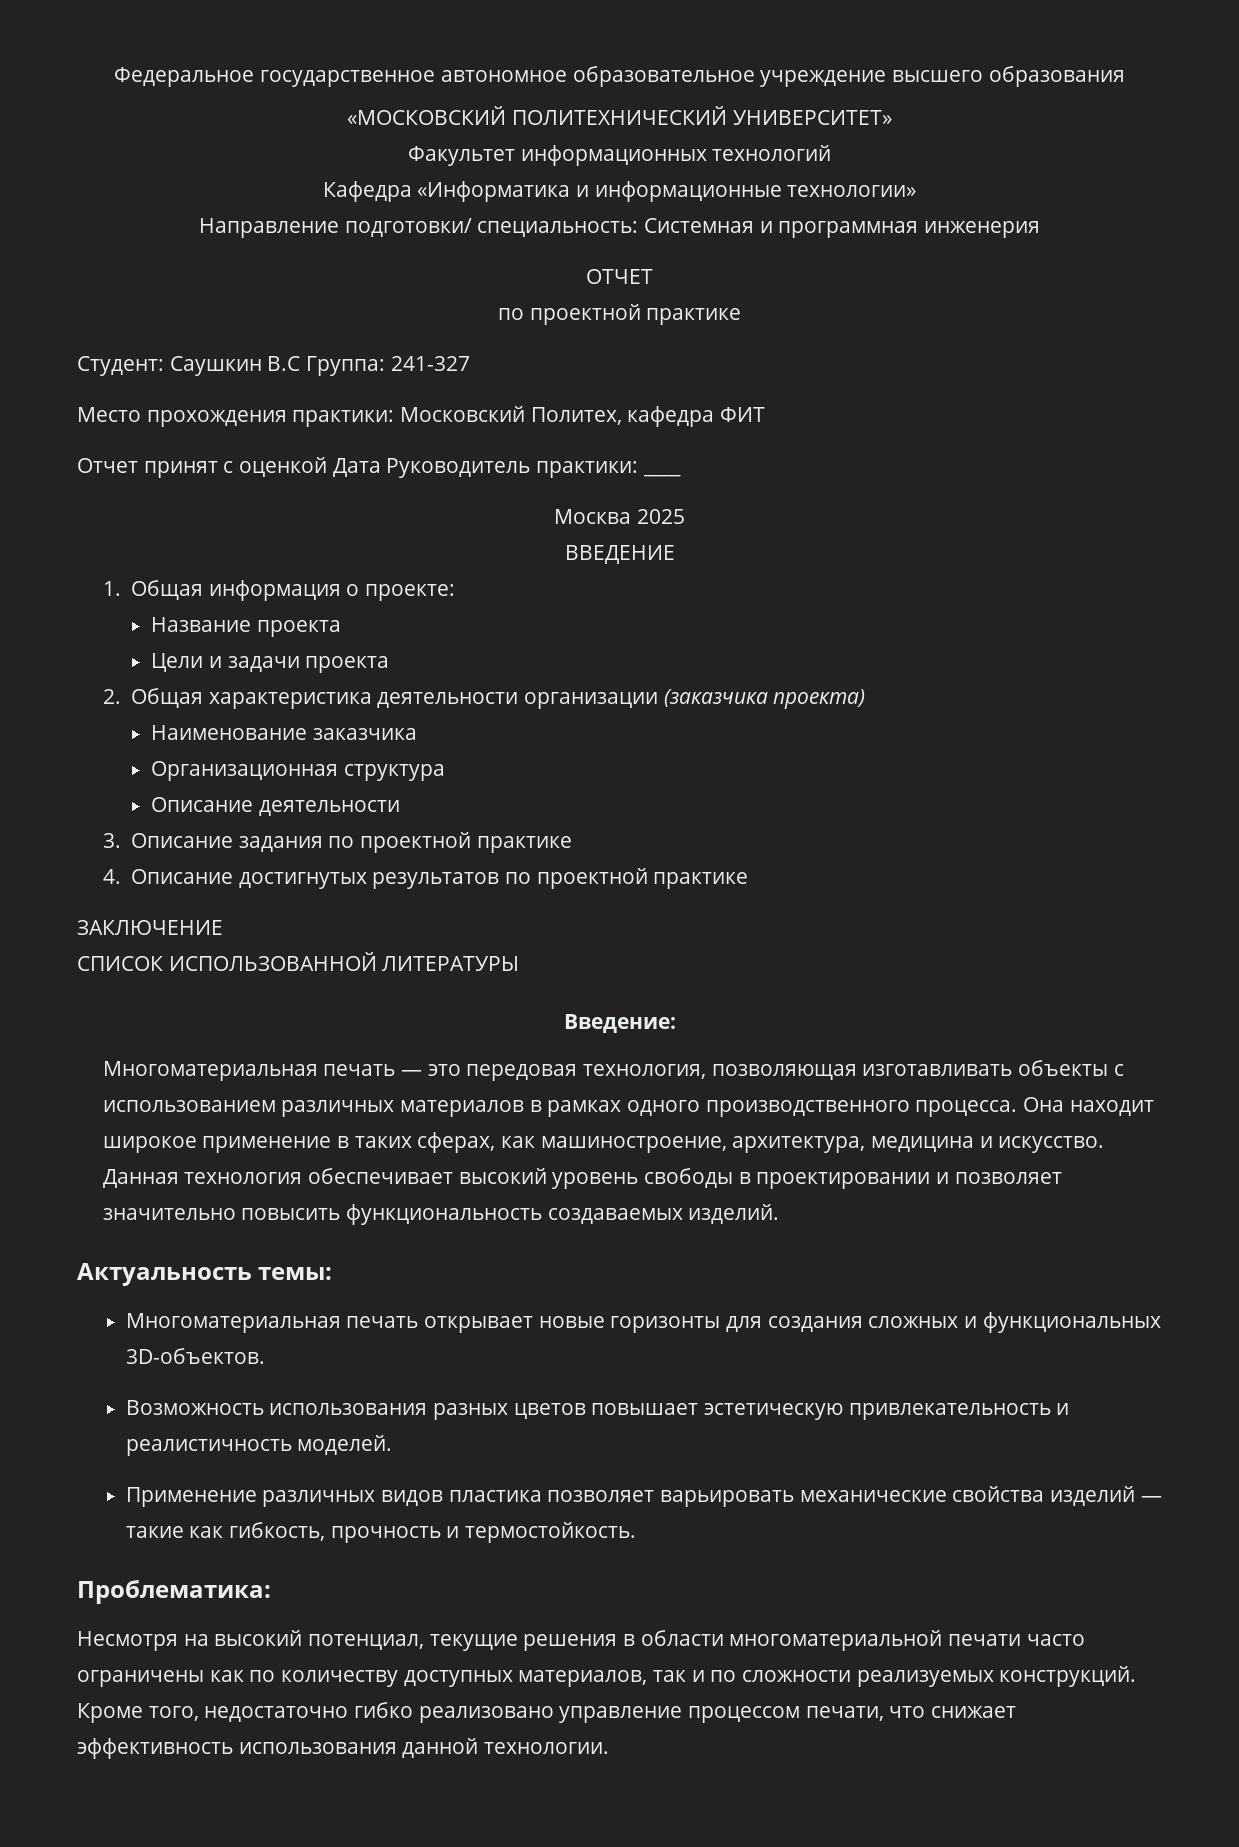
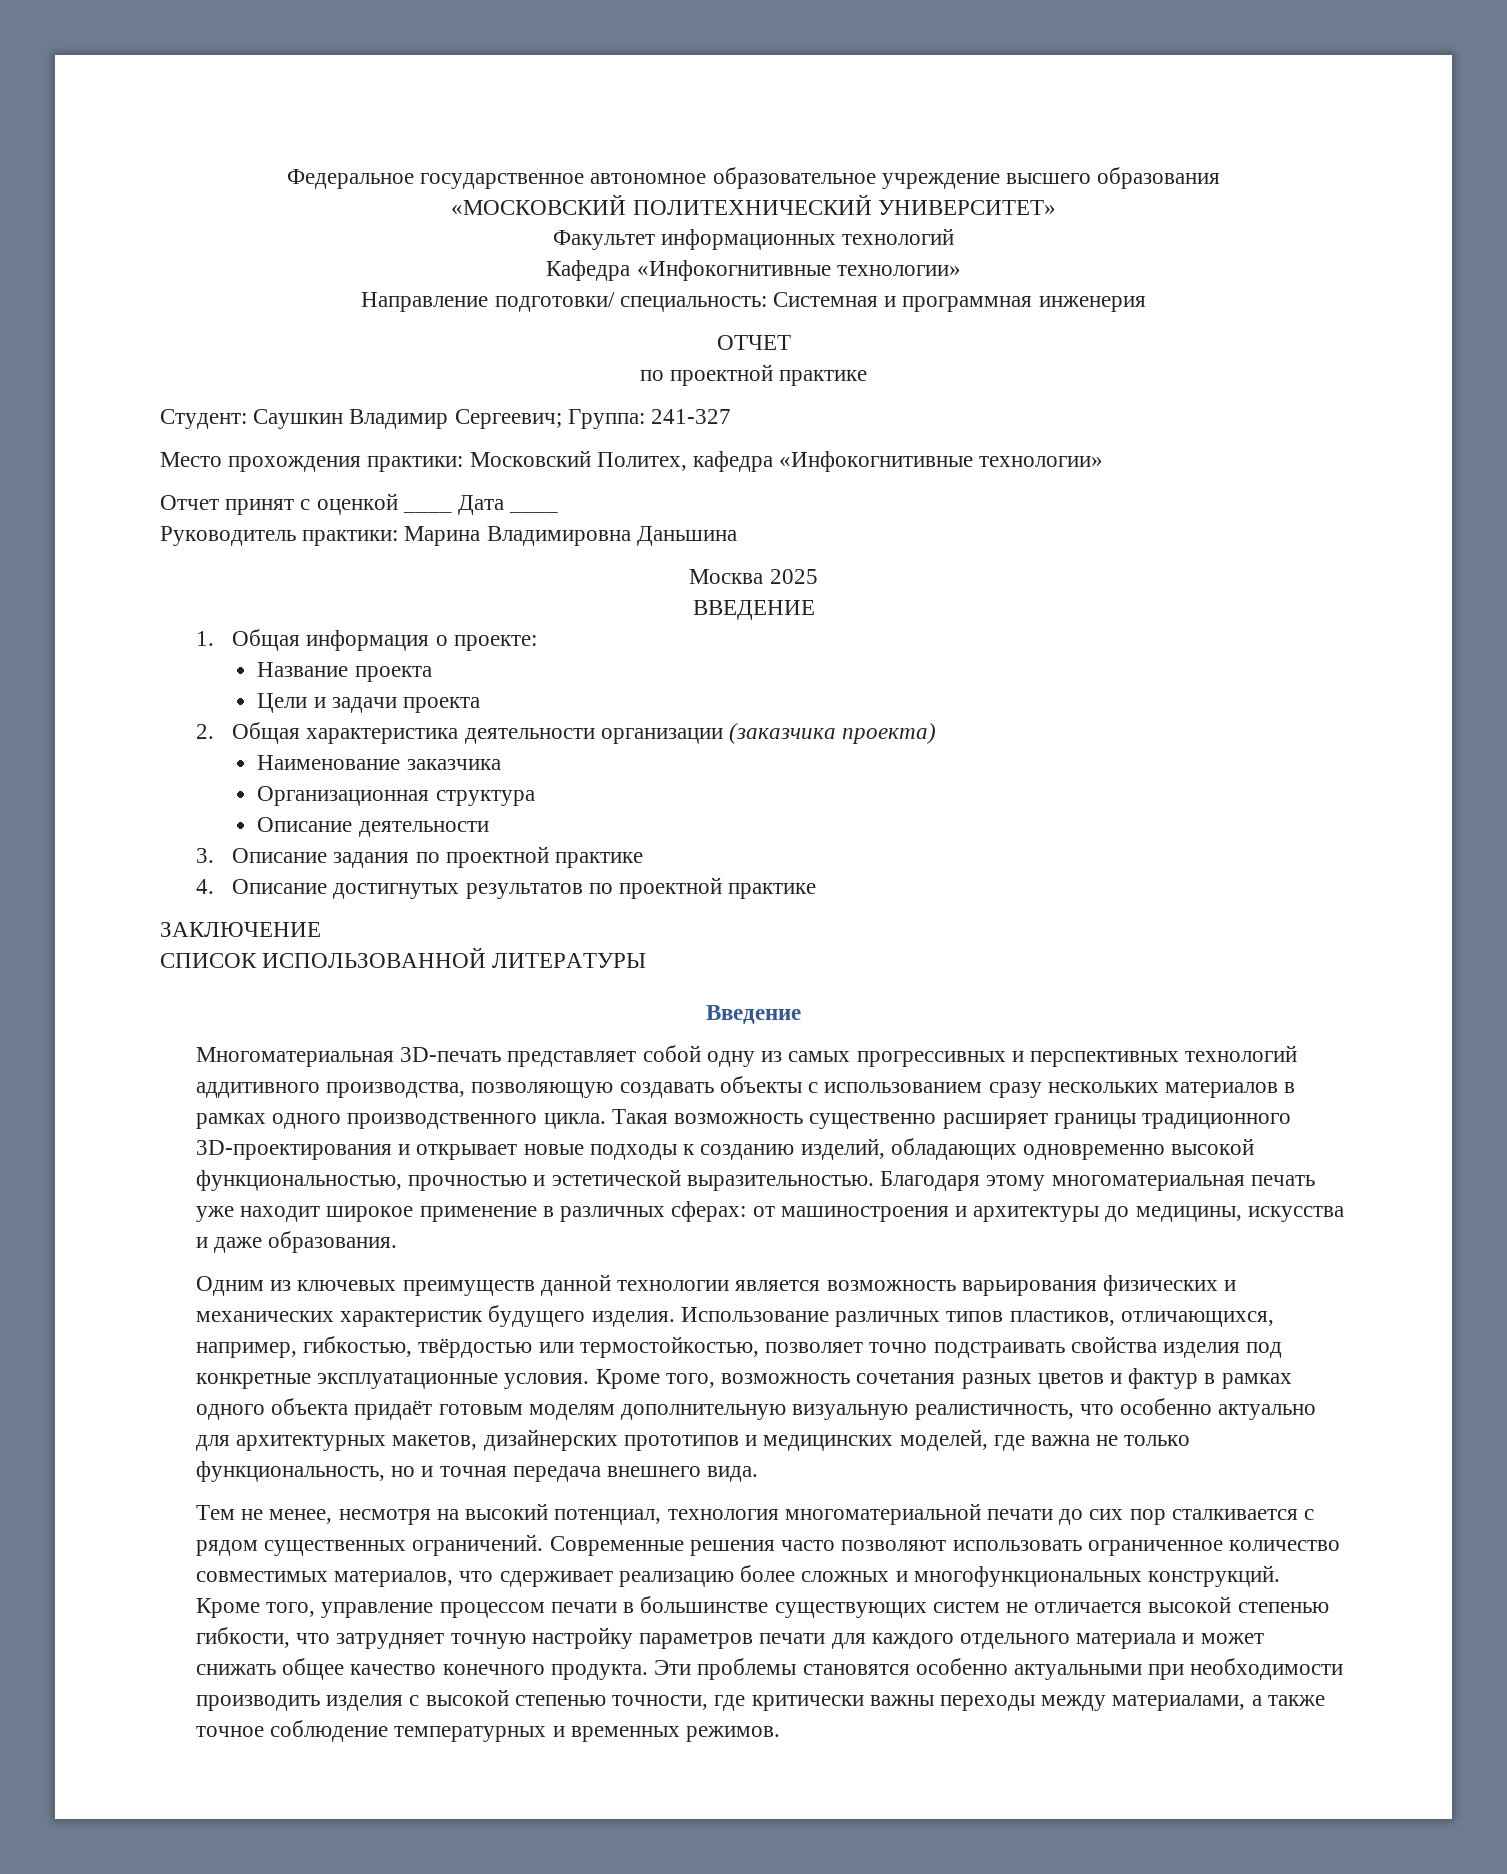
- Кафедра «Информатика и информационные технологии»
+ Кафедра «Инфокогнитивные технологии»
- Студент: Саушкин В.С Группа: 241-327
+ Студент: Саушкин Владимир Сергеевич; Группа: 241-327
- Место прохождения практики: Московский Политех, кафедра ФИТ
+ Место прохождения практики: Московский Политех, кафедра «Инфокогнитивные технологии»
- Отчет принят с оценкой Дата Руководитель практики: ____
+ Отчет принят с оценкой ____ Дата ____
+ Руководитель практики: Марина Владимировна Даньшина
- Введение:
- Многоматериальная печать — это передовая технология, позволяющая изготавливать объекты с использованием различных материалов в рамках одного производственного процесса. Она находит широкое применение в таких сферах, как машиностроение, архитектура, медицина и искусство. Данная технология обеспечивает высокий уровень свободы в проектировании и позволяет значительно повысить функциональность создаваемых изделий.
- Актуальность темы:
- Многоматериальная печать открывает новые горизонты для создания сложных и функциональных 3D-объектов.
- Возможность использования разных цветов повышает эстетическую привлекательность и реалистичность моделей.
- Применение различных видов пластика позволяет варьировать механические свойства изделий — такие как гибкость, прочность и термостойкость.
- Проблематика:
- Несмотря на высокий потенциал, текущие решения в области многоматериальной печати часто ограничены как по количеству доступных материалов, так и по сложности реализуемых конструкций. Кроме того, недостаточно гибко реализовано управление процессом печати, что снижает эффективность использования данной технологии.
+ Введение
+ Многоматериальная 3D-печать представляет собой одну из самых прогрессивных и перспективных технологий аддитивного производства, позволяющую создавать объекты с использованием сразу нескольких материалов в рамках одного производственного цикла. Такая возможность существенно расширяет границы традиционного 3D-проектирования и открывает новые подходы к созданию изделий, обладающих одновременно высокой функциональностью, прочностью и эстетической выразительностью. Благодаря этому многоматериальная печать уже находит широкое применение в различных сферах: от машиностроения и архитектуры до медицины, искусства и даже образования.
+ Одним из ключевых преимуществ данной технологии является возможность варьирования физических и механических характеристик будущего изделия. Использование различных типов пластиков, отличающихся, например, гибкостью, твёрдостью или термостойкостью, позволяет точно подстраивать свойства изделия под конкретные эксплуатационные условия. Кроме того, возможность сочетания разных цветов и фактур в рамках одного объекта придаёт готовым моделям дополнительную визуальную реалистичность, что особенно актуально для архитектурных макетов, дизайнерских прототипов и медицинских моделей, где важна не только функциональность, но и точная передача внешнего вида.
+ Тем не менее, несмотря на высокий потенциал, технология многоматериальной печати до сих пор сталкивается с рядом существенных ограничений. Современные решения часто позволяют использовать ограниченное количество совместимых материалов, что сдерживает реализацию более сложных и многофункциональных конструкций. Кроме того, управление процессом печати в большинстве существующих систем не отличается высокой степенью гибкости, что затрудняет точную настройку параметров печати для каждого отдельного материала и может снижать общее качество конечного продукта. Эти проблемы становятся особенно актуальными при необходимости производить изделия с высокой степенью точности, где критически важны переходы между материалами, а также точное соблюдение температурных и временных режимов.

